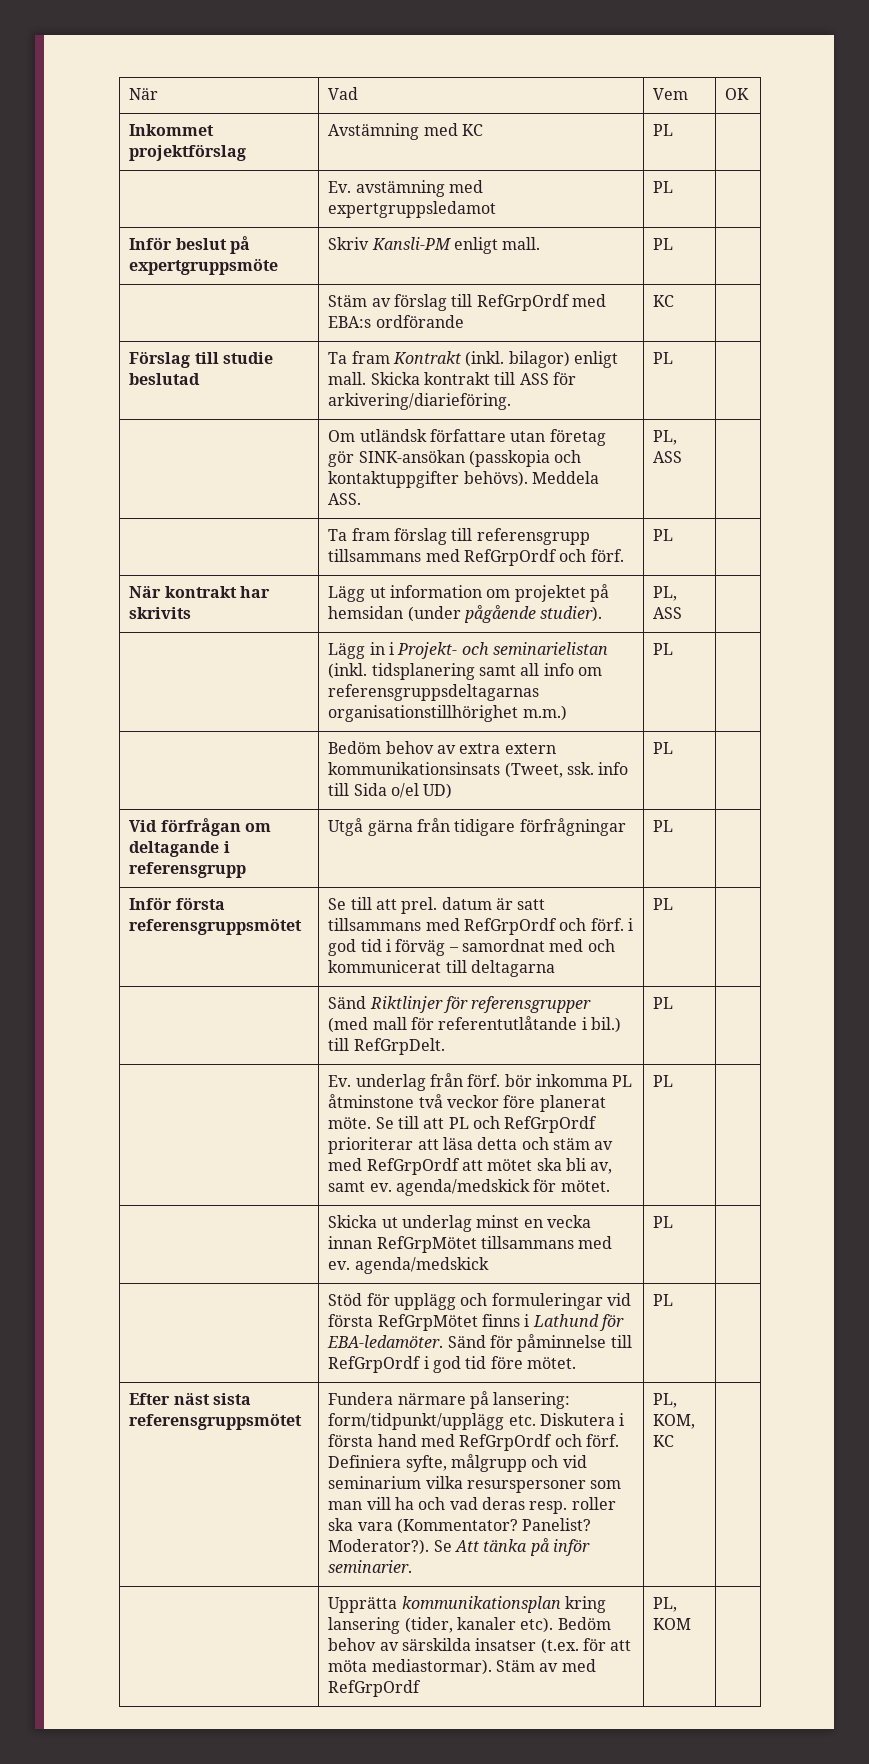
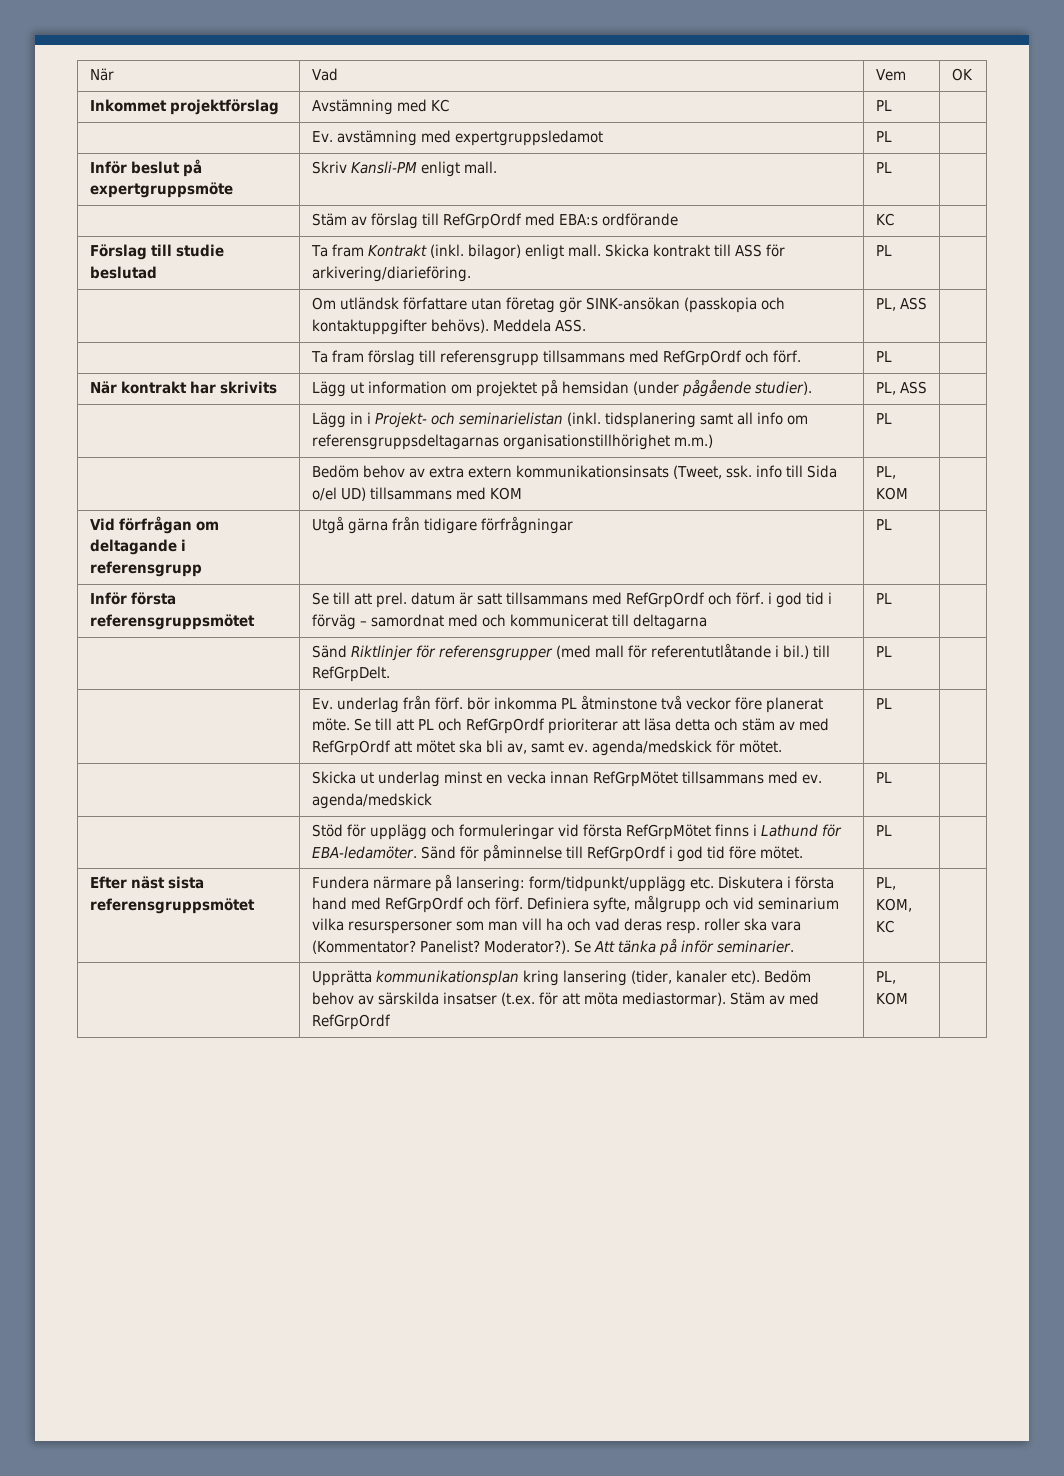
- | Bedöm behov av extra extern kommunikationsinsats (Tweet, ssk. info till Sida o/el UD) | PL |
+ | Bedöm behov av extra extern kommunikationsinsats (Tweet, ssk. info till Sida o/el UD) tillsammans med KOM | PL, KOM |

